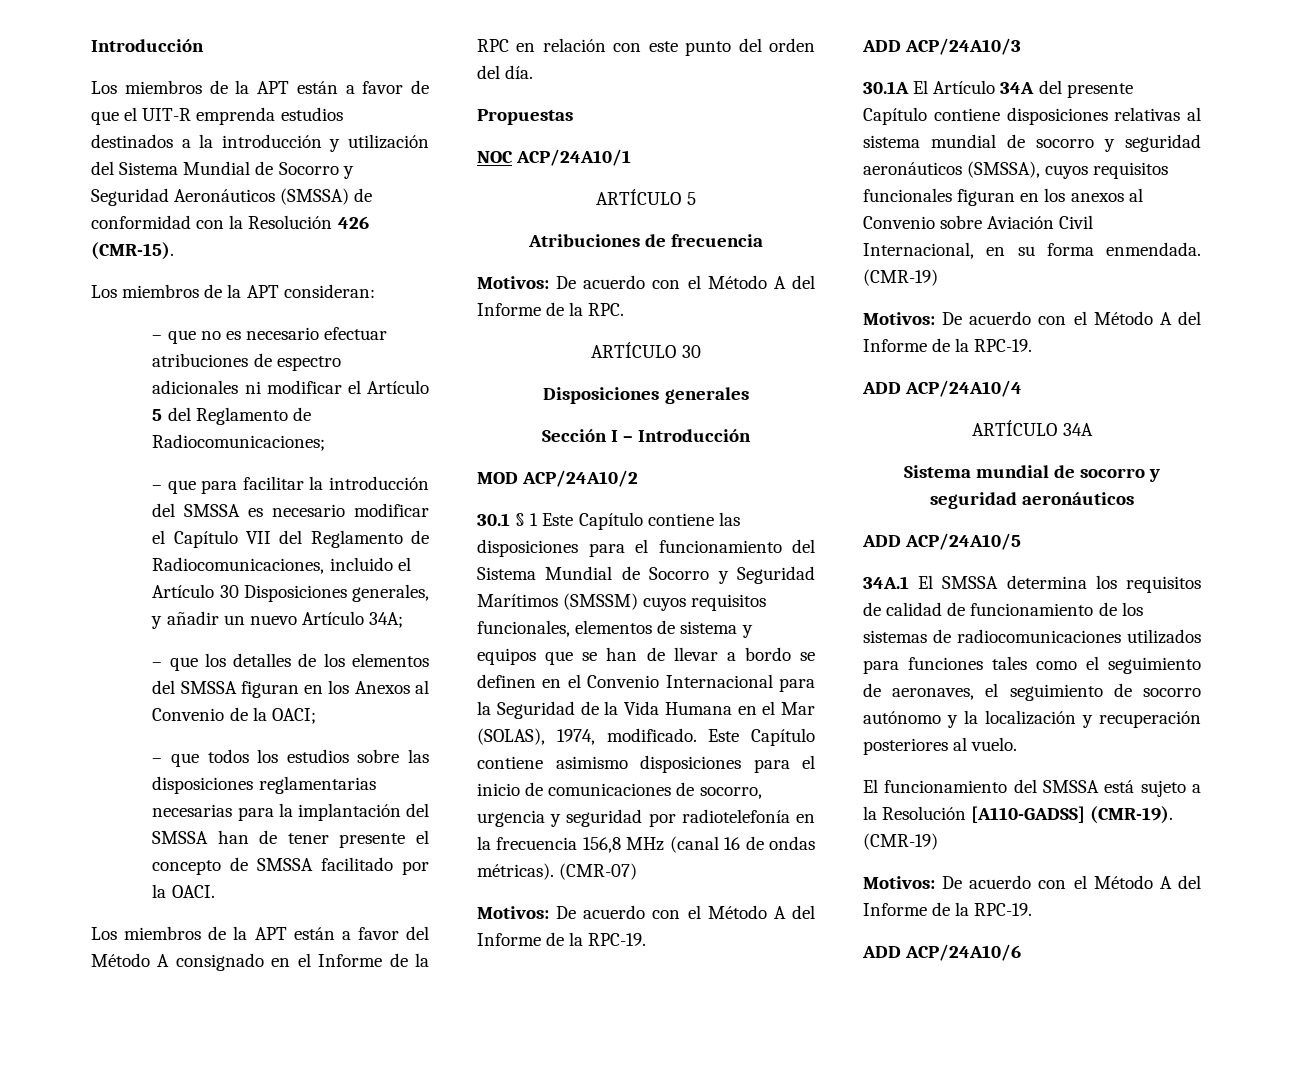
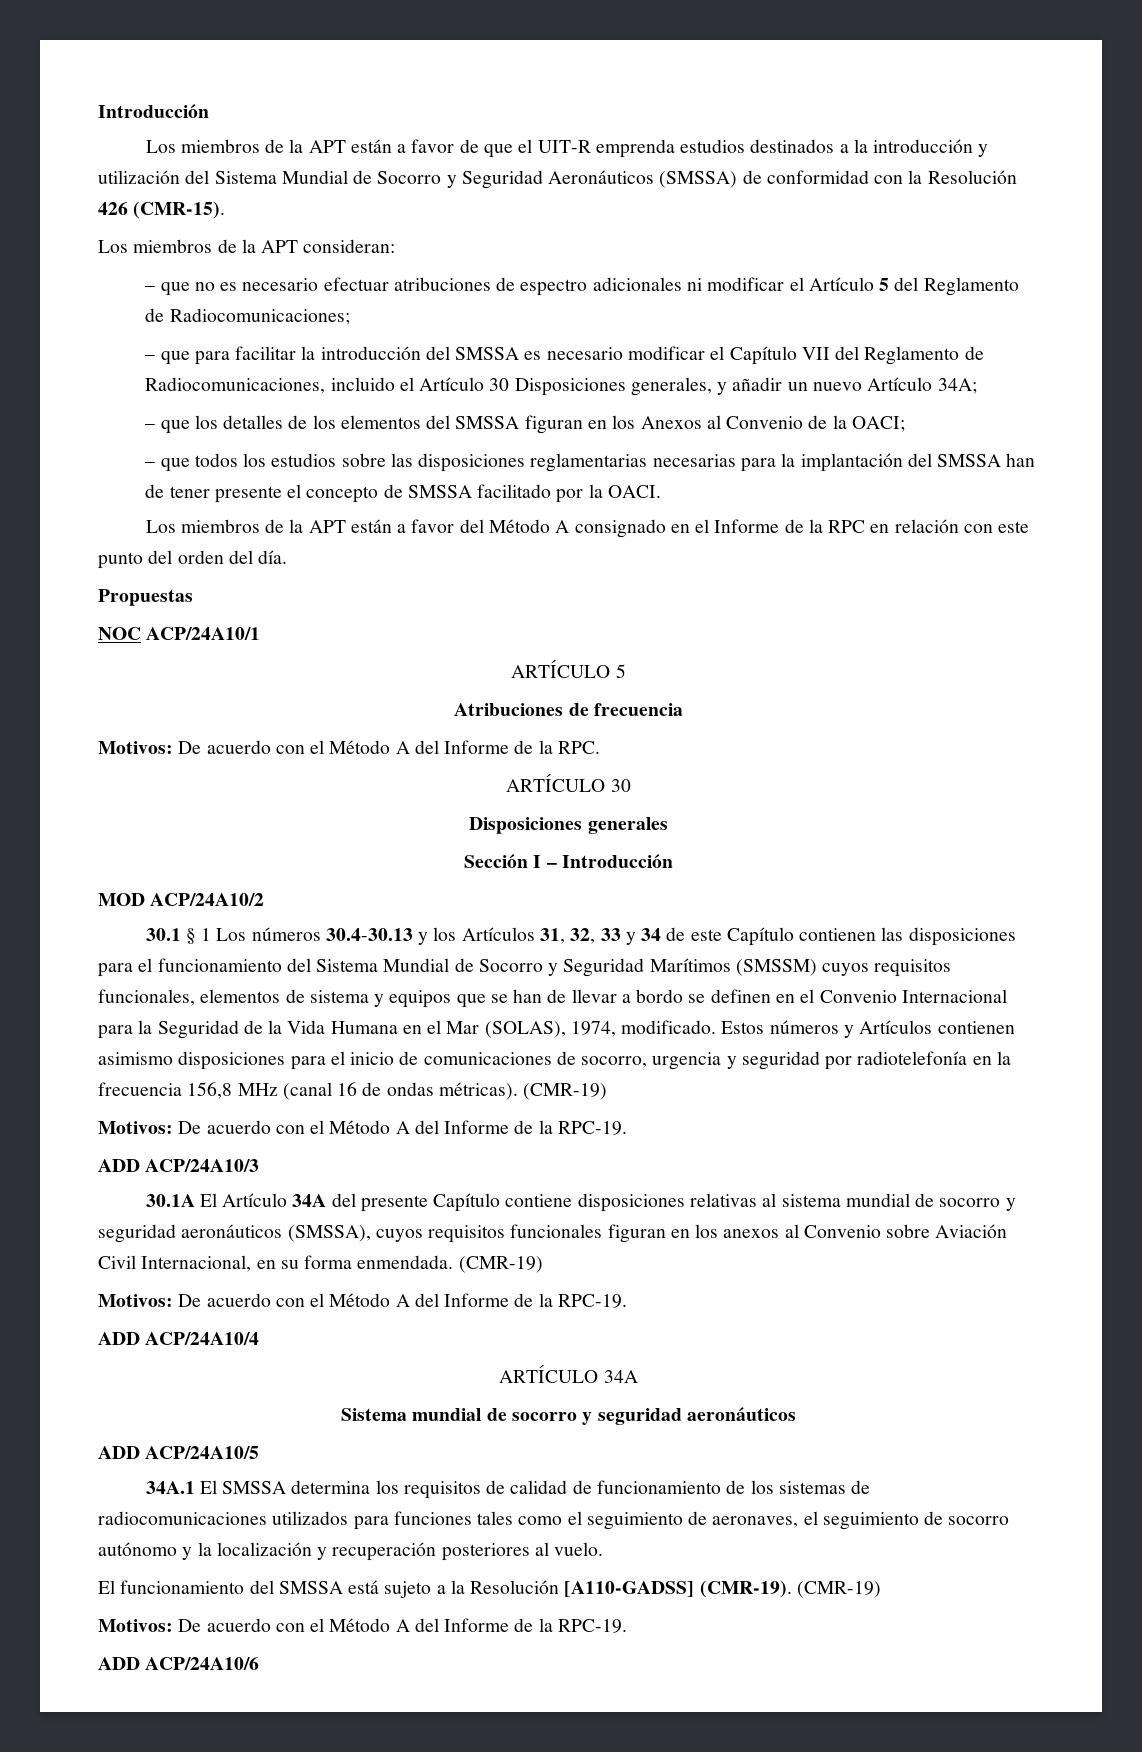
- 30.1 § 1 Este Capítulo contiene las disposiciones para el funcionamiento del Sistema Mundial de Socorro y Seguridad Marítimos (SMSSM) cuyos requisitos funcionales, elementos de sistema y equipos que se han de llevar a bordo se definen en el Convenio Internacional para la Seguridad de la Vida Humana en el Mar (SOLAS), 1974, modificado.
+ 30.1 § 1 Los números 30.4-30.13 y los Artículos 31, 32, 33 y 34 de este Capítulo contienen las disposiciones para el funcionamiento del Sistema Mundial de Socorro y Seguridad Marítimos (SMSSM) cuyos requisitos funcionales, elementos de sistema y equipos que se han de llevar a bordo se definen en el Convenio Internacional para la Seguridad de la Vida Humana en el Mar (SOLAS), 1974, modificado.
- Este Capítulo contiene asimismo disposiciones para el inicio de comunicaciones de socorro, urgencia y seguridad por radiotelefonía en la frecuencia 156,8 MHz (canal 16 de ondas métricas). (CMR-07)
+ Estos números y Artículos contienen asimismo disposiciones para el inicio de comunicaciones de socorro, urgencia y seguridad por radiotelefonía en la frecuencia 156,8 MHz (canal 16 de ondas métricas). (CMR-19)

